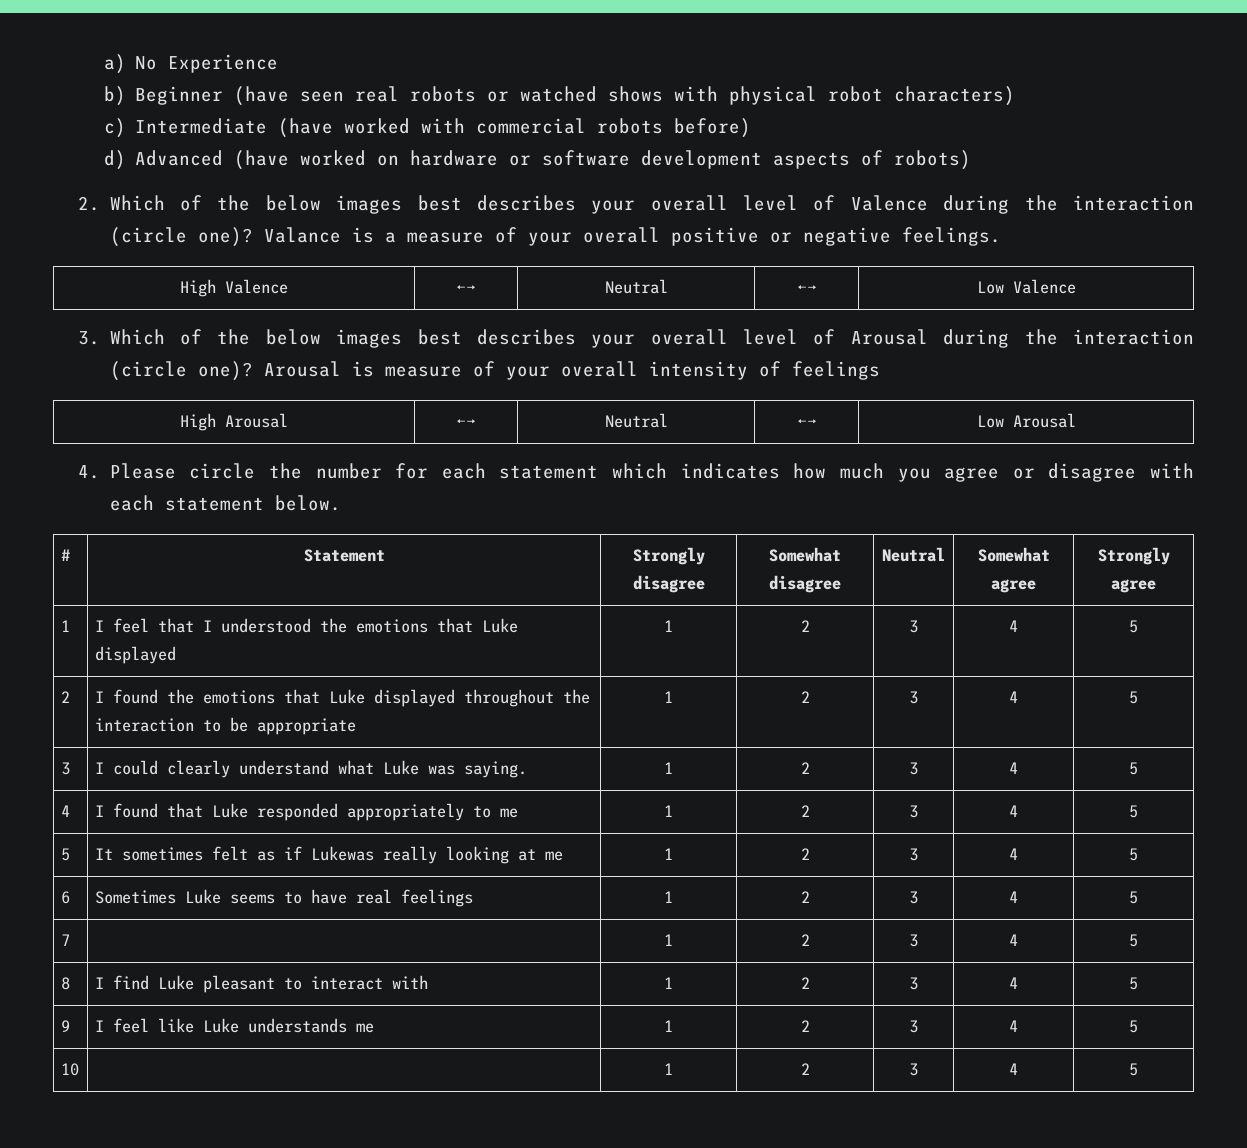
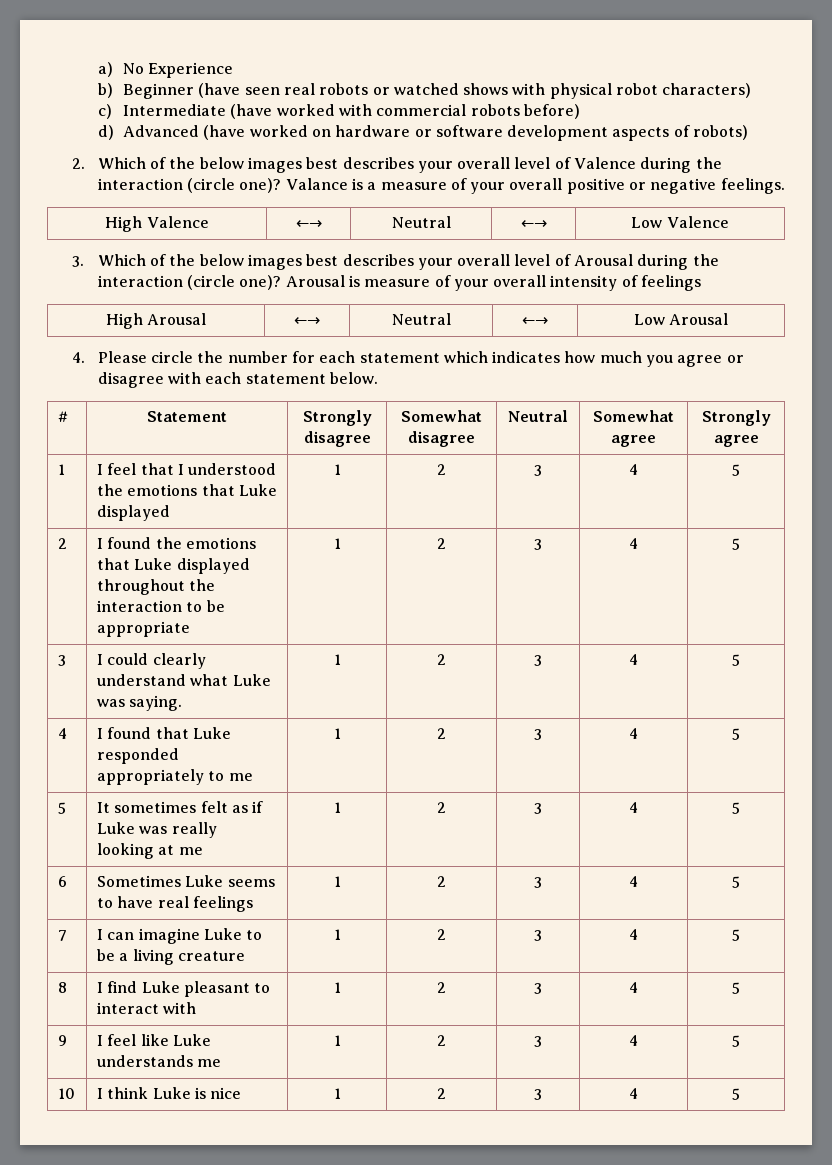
- 5 | It sometimes felt as if Lukewas really looking at me | 1 | 2 | 3 | 4 | 5
+ 5 | It sometimes felt as if Luke was really looking at me | 1 | 2 | 3 | 4 | 5
- 7 | | 1 | 2 | 3 | 4 | 5
+ 7 | I can imagine Luke to be a living creature | 1 | 2 | 3 | 4 | 5
- 10 | | 1 | 2 | 3 | 4 | 5
+ 10 | I think Luke is nice | 1 | 2 | 3 | 4 | 5

